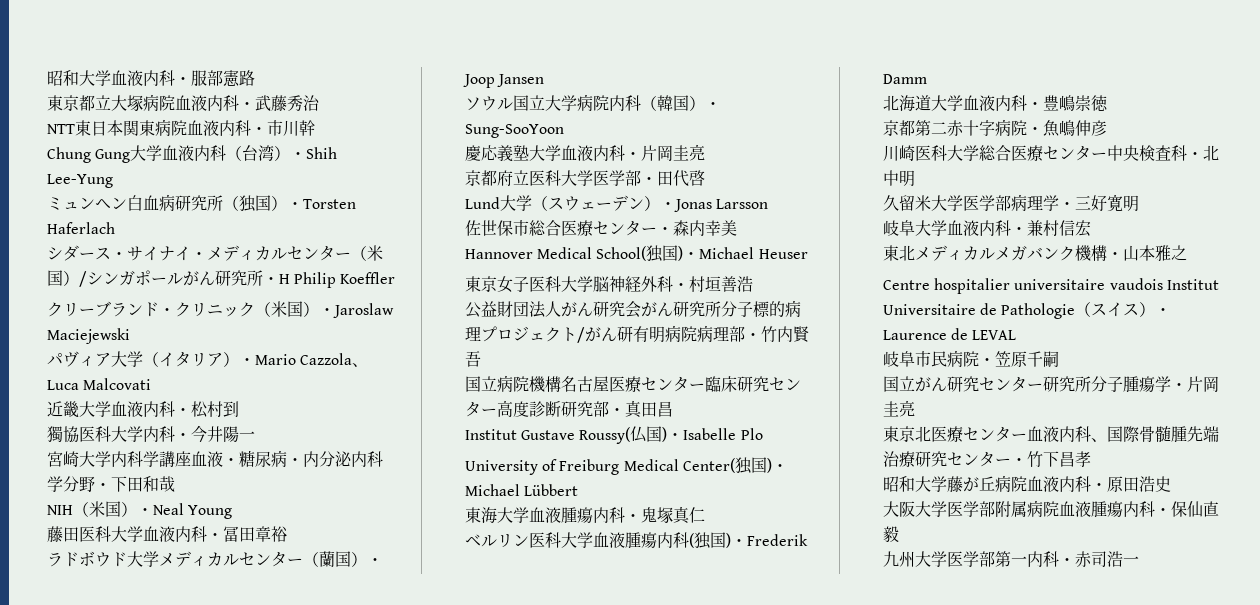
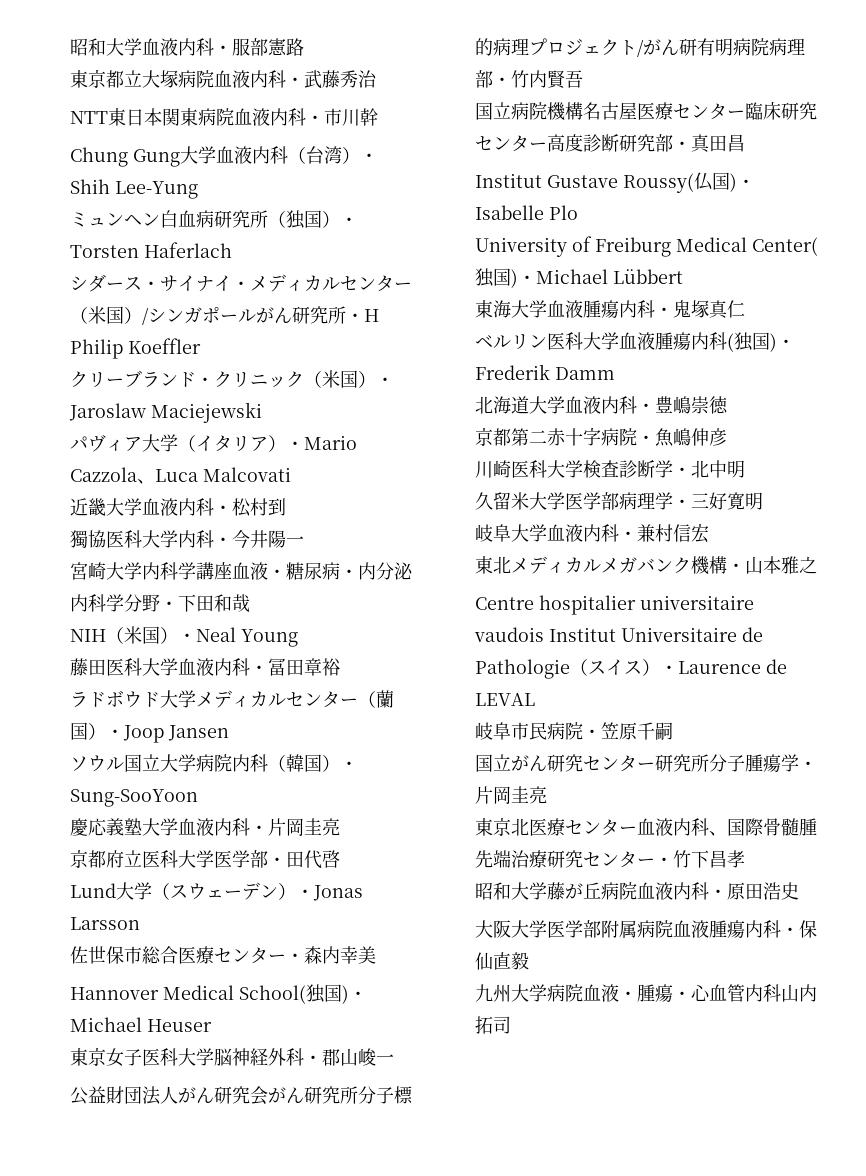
- 東京女子医科大学脳神経外科・村垣善浩
+ 東京女子医科大学脳神経外科・郡山峻一
- 川崎医科大学総合医療センター中央検査科・北中明
+ 川崎医科大学検査診断学・北中明
- 九州大学医学部第一内科・赤司浩一
+ 九州大学病院血液・腫瘍・心血管内科⼭内拓司

